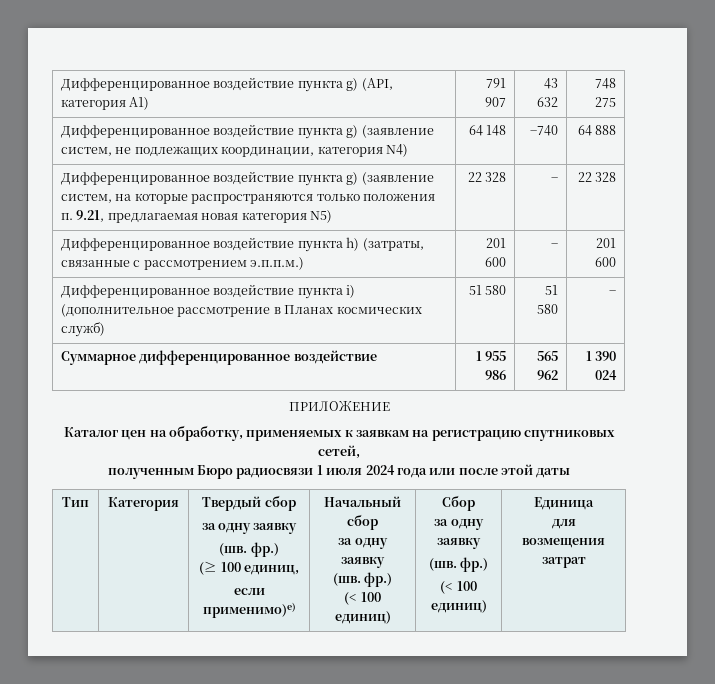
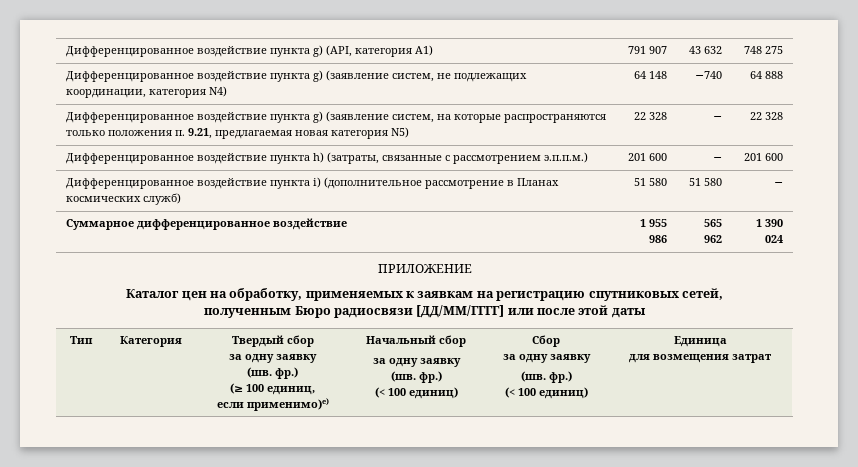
- полученным Бюро радиосвязи 1 июля 2024 года или после этой даты
+ полученным Бюро радиосвязи [ДД/ММ/ГГГГ] или после этой даты

